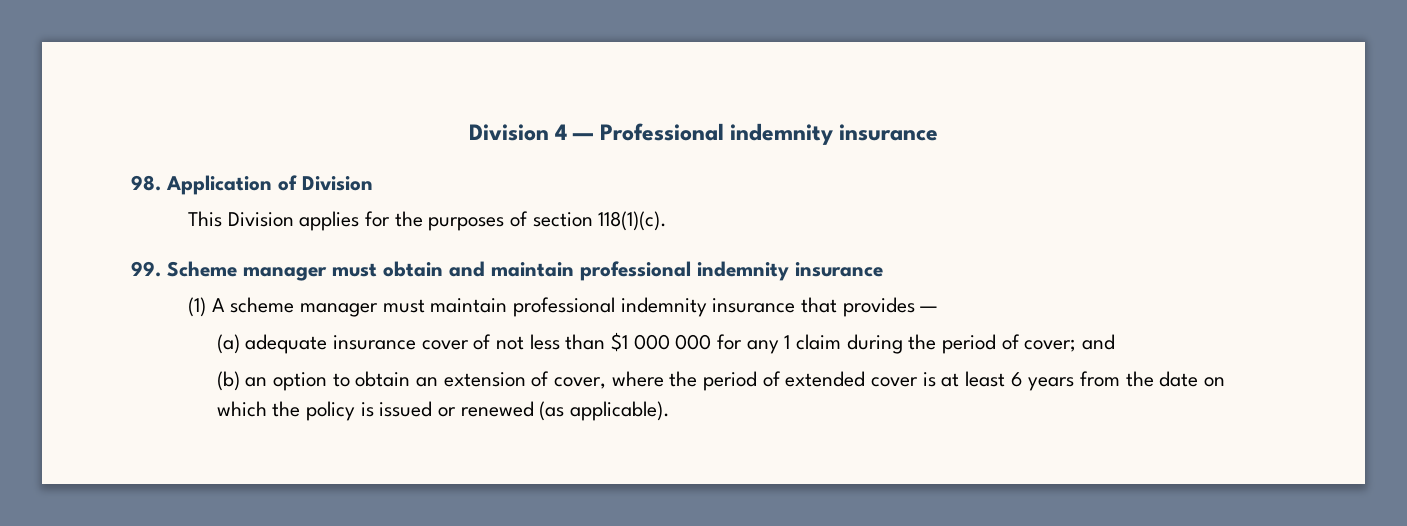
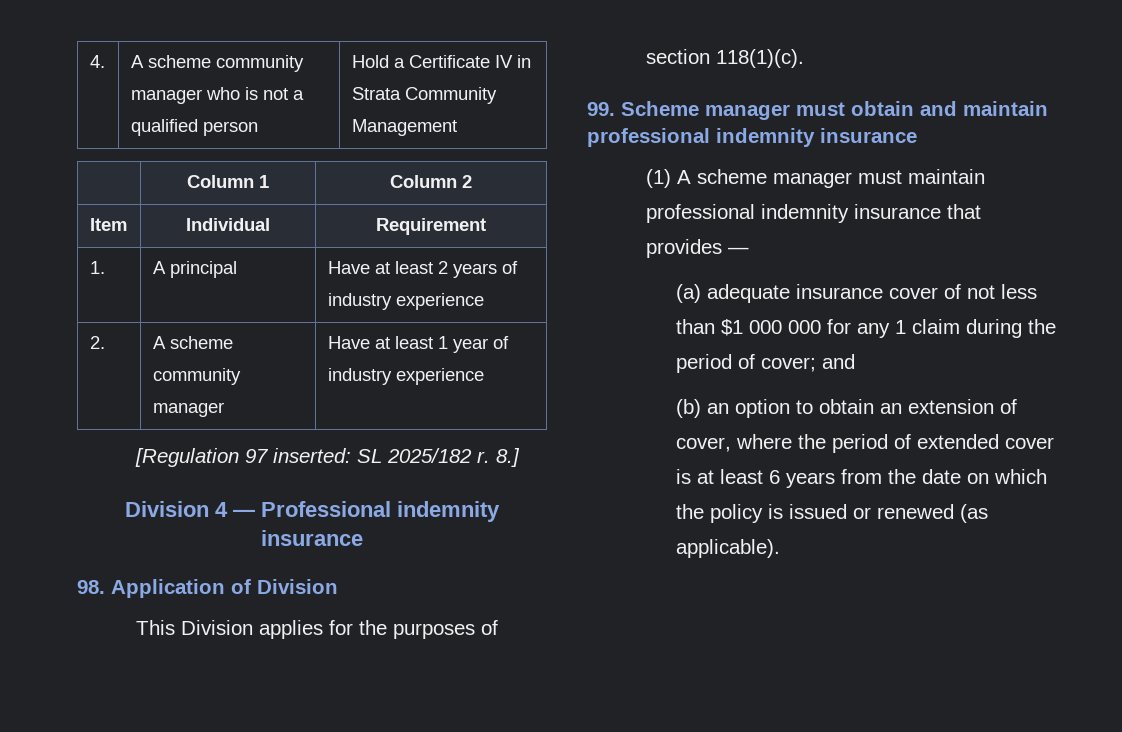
+ 4. | A scheme community manager who is not a qualified person | Hold a Certificate IV in Strata Community Management
+ | Column 1 | Column 2
+ Item | Individual | Requirement
+ 1. | A principal | Have at least 2 years of industry experience
+ 2. | A scheme community manager | Have at least 1 year of industry experience
+ [Regulation 97 inserted: SL 2025/182 r. 8.]

